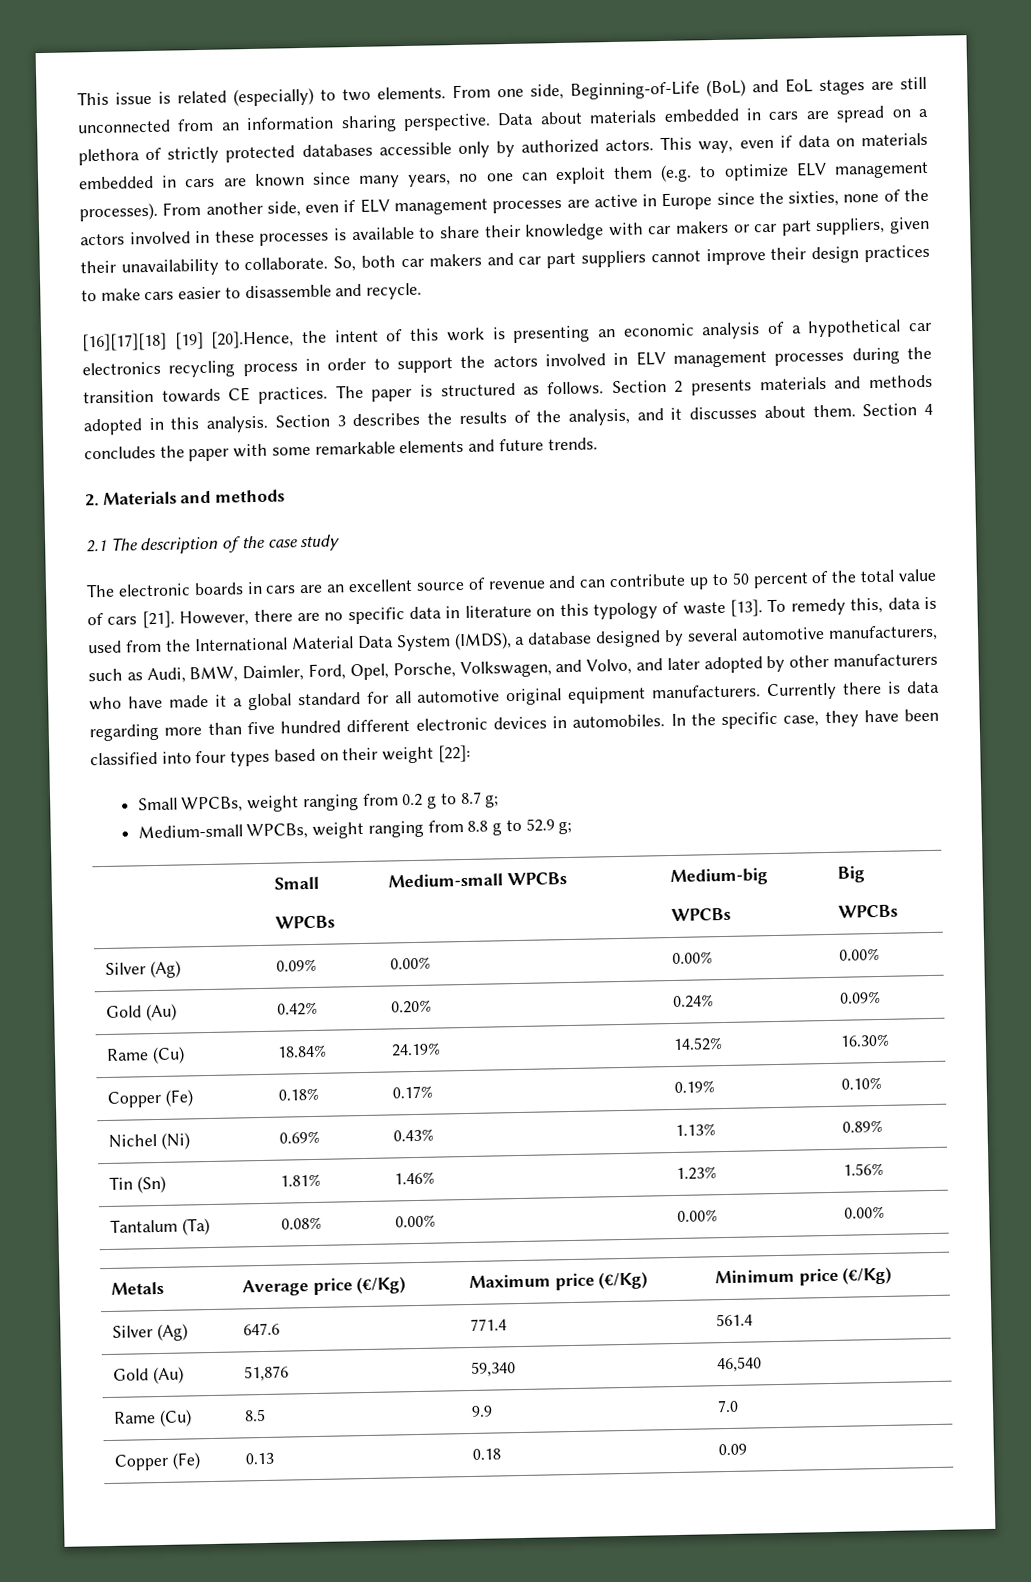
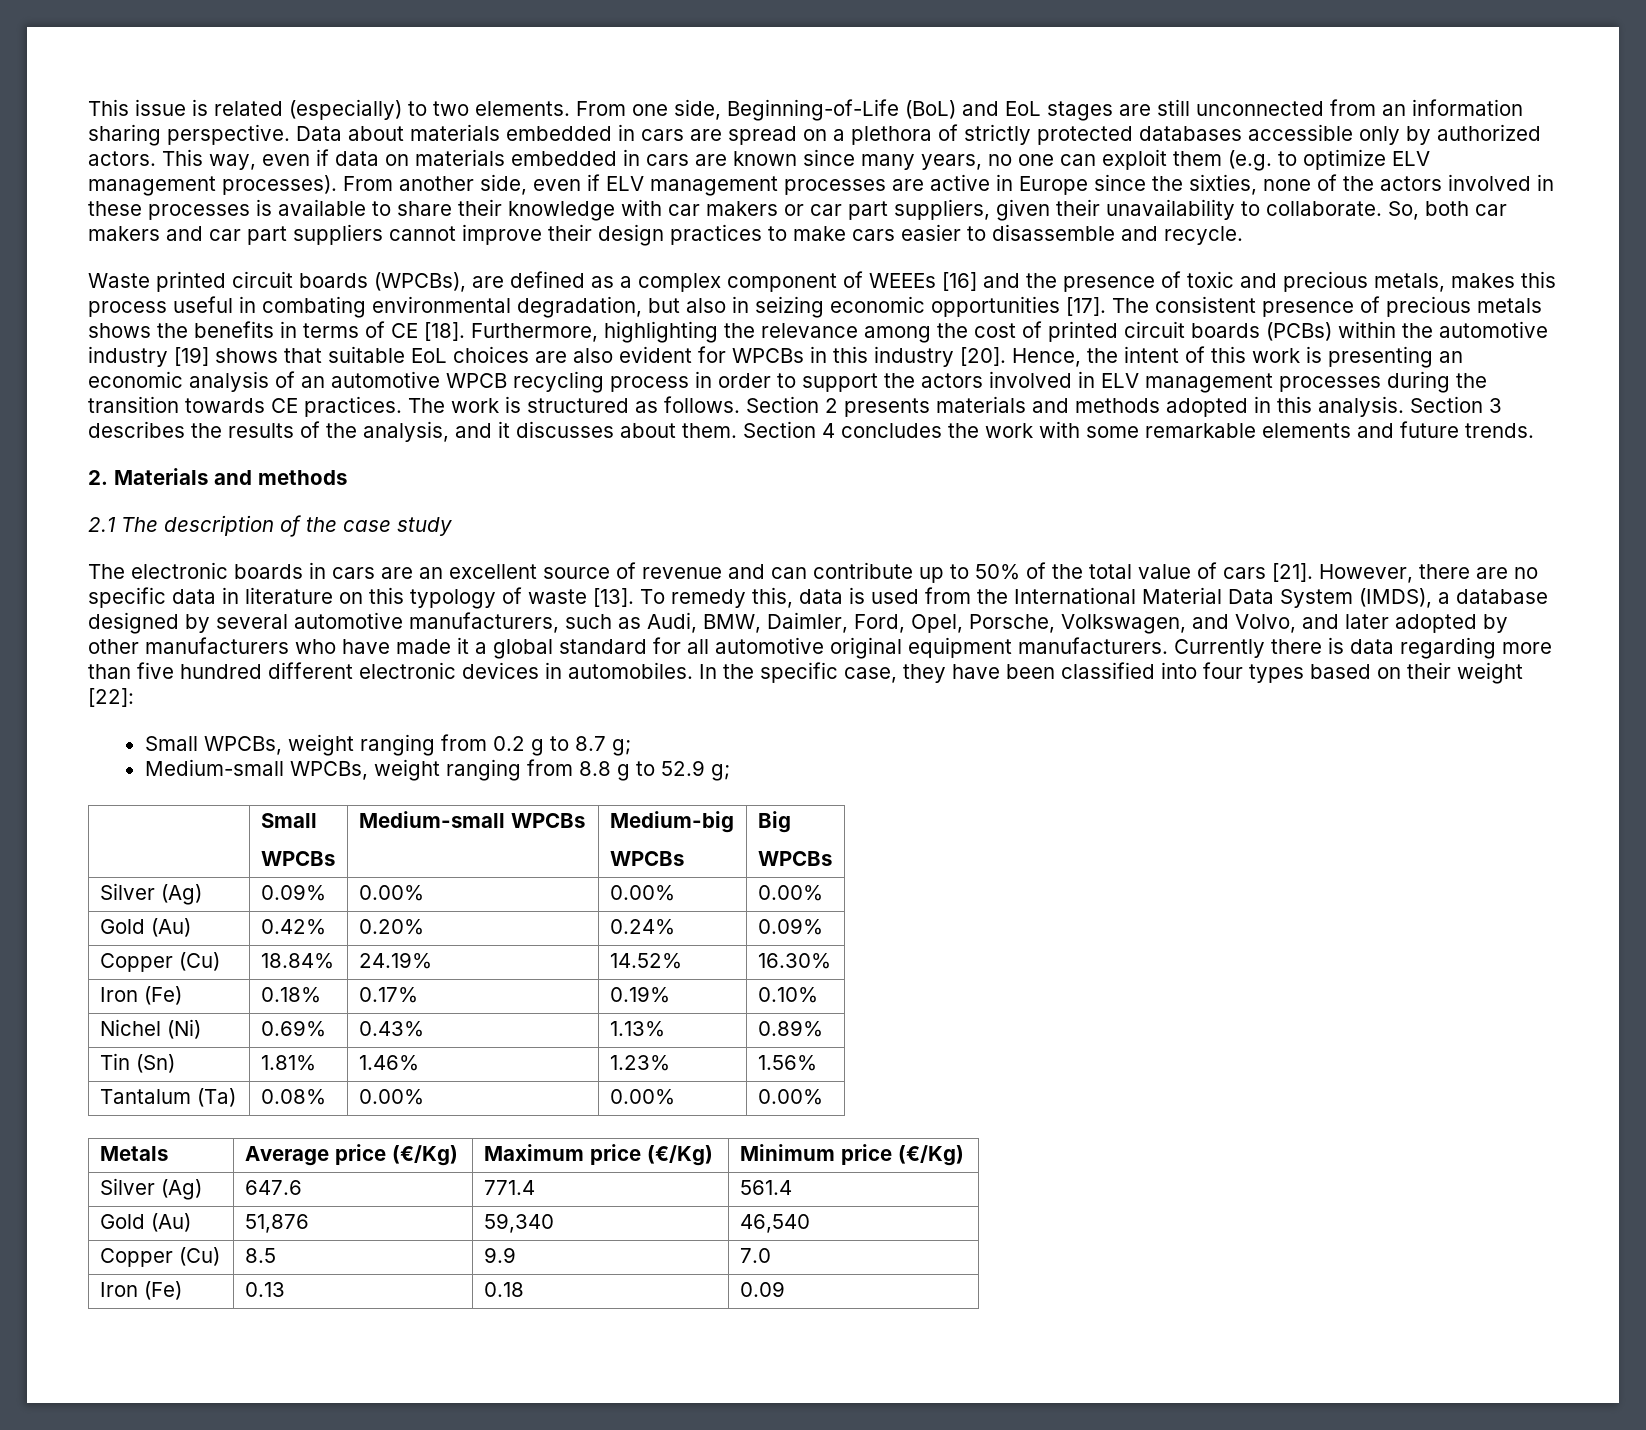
- [16][17][18] [19] [20].Hence, the intent of this work is presenting an economic analysis of a hypothetical car electronics recycling process in order to support the actors involved in ELV management processes during the transition towards CE practices.
+ Waste printed circuit boards (WPCBs), are defined as a complex component of WEEEs [16] and the presence of toxic and precious metals, makes this process useful in combating environmental degradation, but also in seizing economic opportunities [17]. The consistent presence of precious metals shows the benefits in terms of CE [18]. Furthermore, highlighting the relevance among the cost of printed circuit boards (PCBs) within the automotive industry [19] shows that suitable EoL choices are also evident for WPCBs in this industry [20]. Hence, the intent of this work is presenting an economic analysis of an automotive WPCB recycling process in order to support the actors involved in ELV management processes during the transition towards CE practices.
- The paper is structured as follows.
+ The work is structured as follows.
- Section 4 concludes the paper with some remarkable elements and future trends.
+ Section 4 concludes the work with some remarkable elements and future trends.
- The electronic boards in cars are an excellent source of revenue and can contribute up to 50 percent of the total value of cars [21].
+ The electronic boards in cars are an excellent source of revenue and can contribute up to 50% of the total value of cars [21].
- Rame (Cu) | 18.84% | 24.19% | 14.52% | 16.30%
+ Copper (Cu) | 18.84% | 24.19% | 14.52% | 16.30%
- Copper (Fe) | 0.18% | 0.17% | 0.19% | 0.10%
+ Iron (Fe) | 0.18% | 0.17% | 0.19% | 0.10%
- Rame (Cu) | 8.5 | 9.9 | 7.0
+ Copper (Cu) | 8.5 | 9.9 | 7.0
- Copper (Fe) | 0.13 | 0.18 | 0.09
+ Iron (Fe) | 0.13 | 0.18 | 0.09

